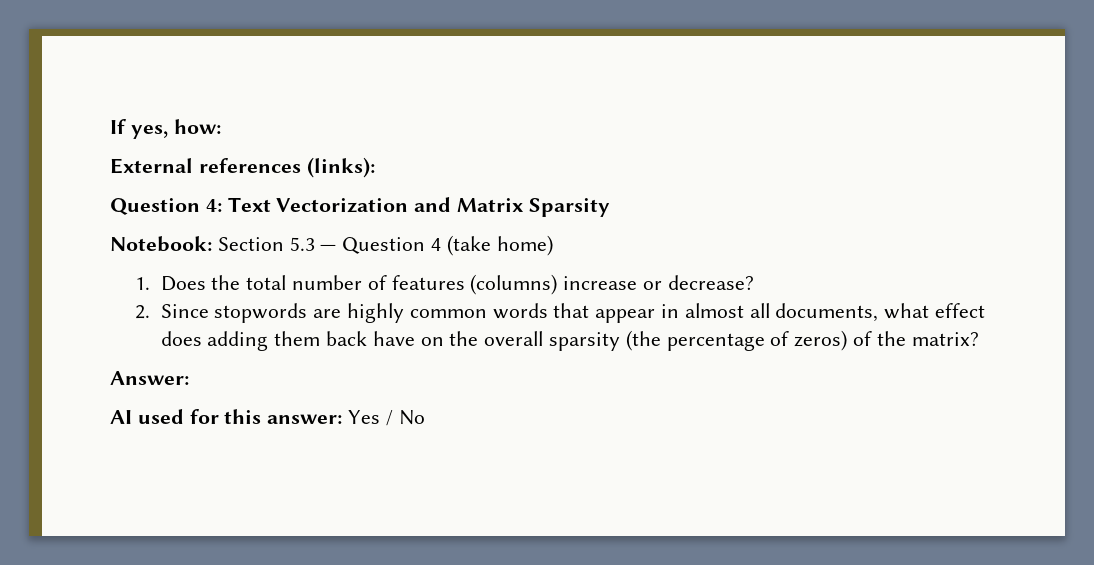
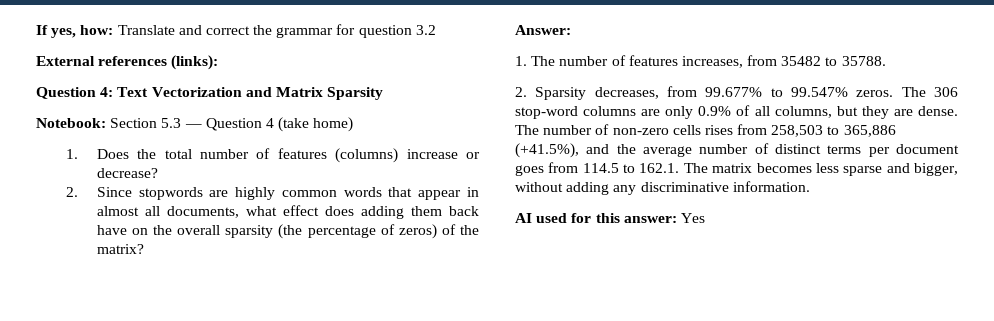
- If yes, how:
+ If yes, how: Translate and correct the grammar for question 3.2
+ 1. The number of features increases, from 35482 to 35788.
+ 2. Sparsity decreases, from 99.677% to 99.547% zeros. The 306 stop-word columns are only 0.9% of all columns, but they are dense. The number of non-zero cells rises from 258,503 to 365,886 (+41.5%), and the average number of distinct terms per document goes from 114.5 to 162.1. The matrix becomes less sparse and bigger, without adding any discriminative information.
- AI used for this answer: Yes / No
+ AI used for this answer: Yes

